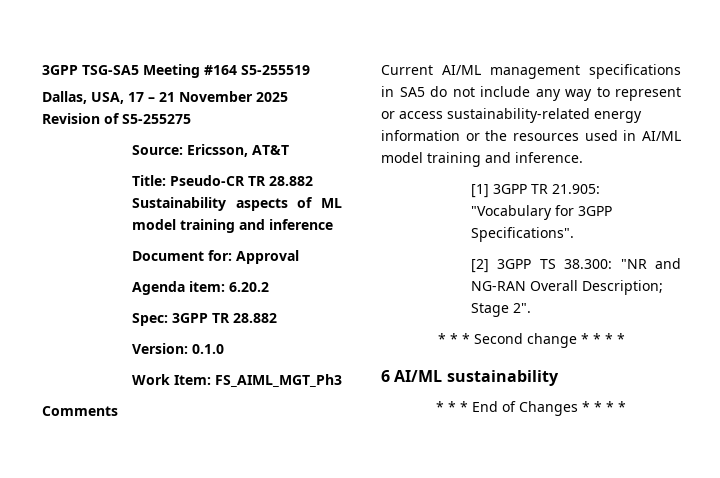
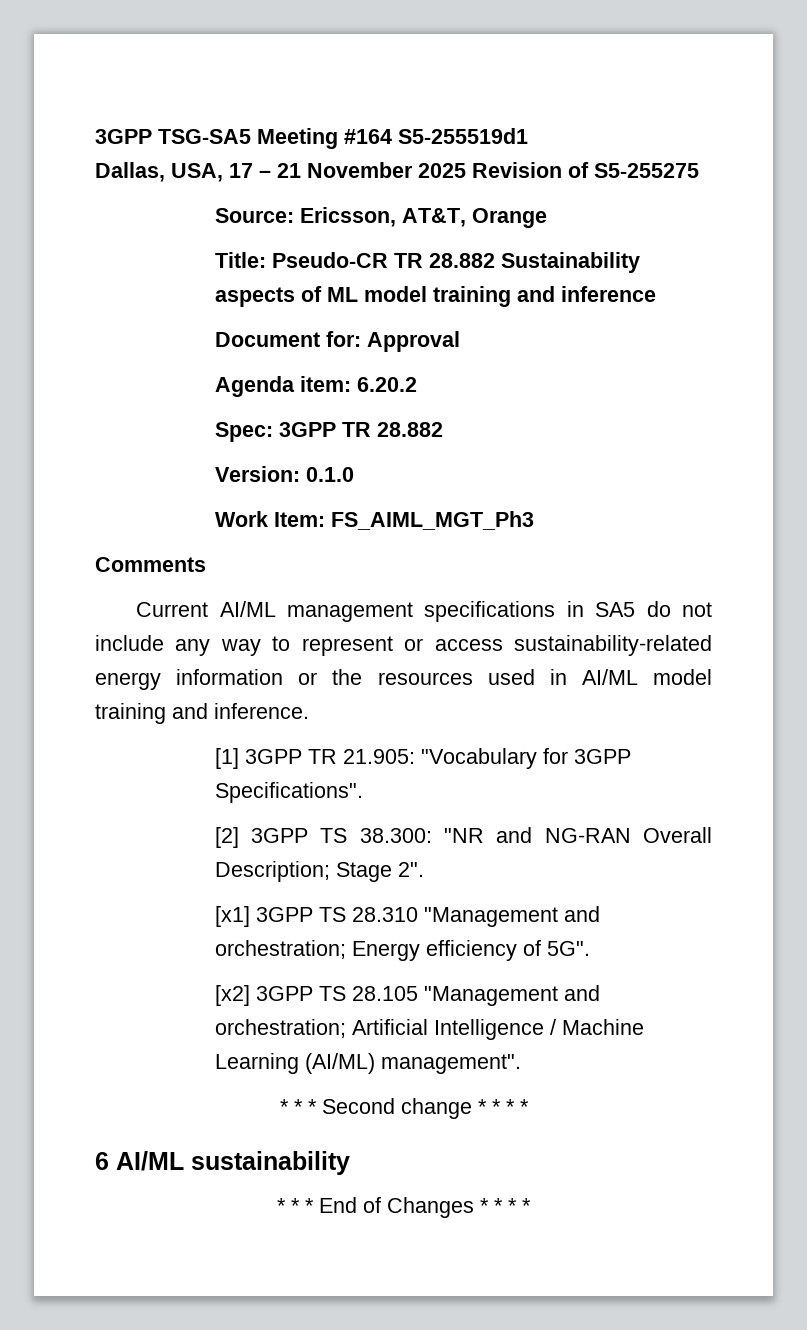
- 3GPP TSG-SA5 Meeting #164 S5-255519
+ 3GPP TSG-SA5 Meeting #164 S5-255519d1
- Source: Ericsson, AT&T
+ Source: Ericsson, AT&T, Orange
+ [x1] 3GPP TS 28.310 "Management and orchestration; Energy efficiency of 5G".
+ [x2] 3GPP TS 28.105 "Management and orchestration; Artificial Intelligence / Machine Learning (AI/ML) management".

